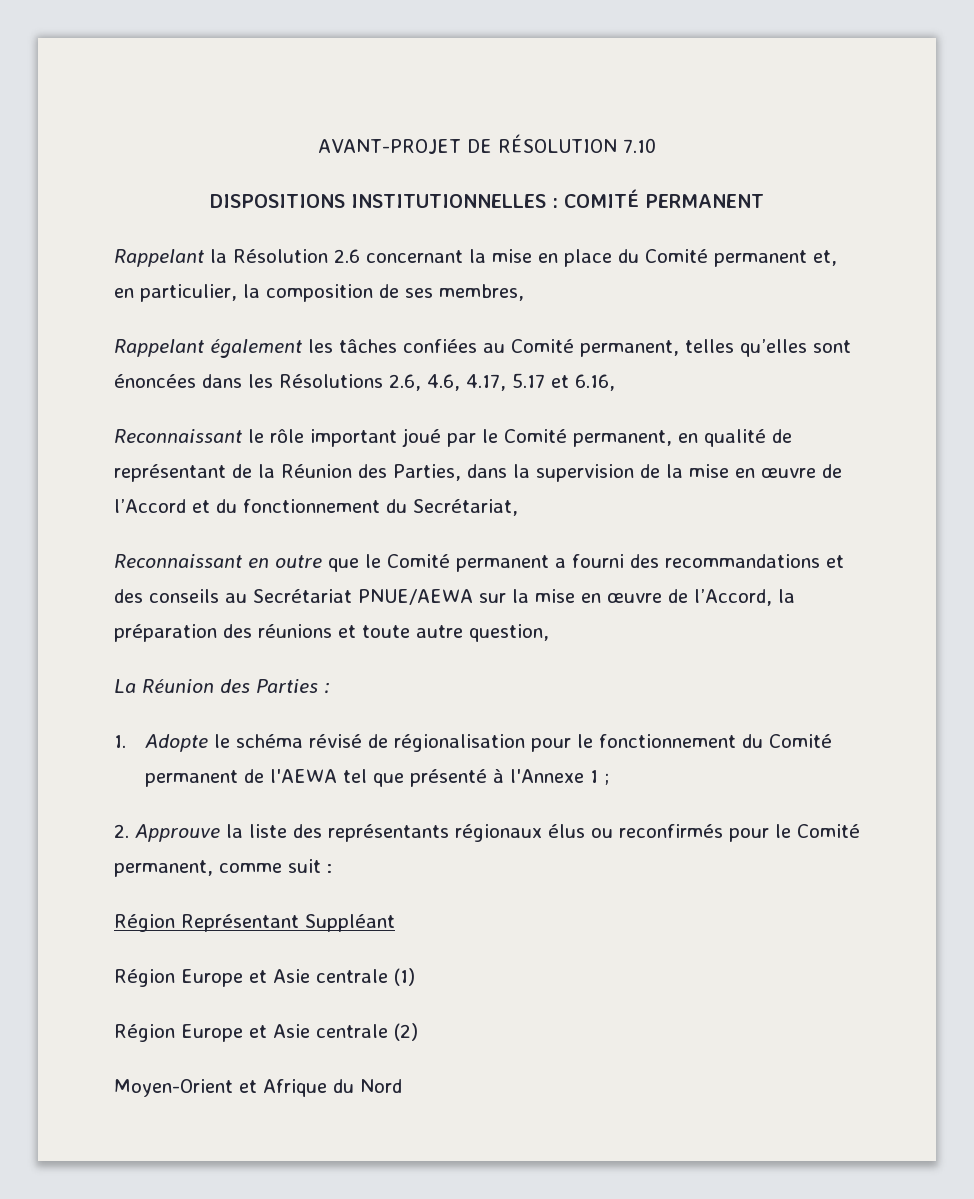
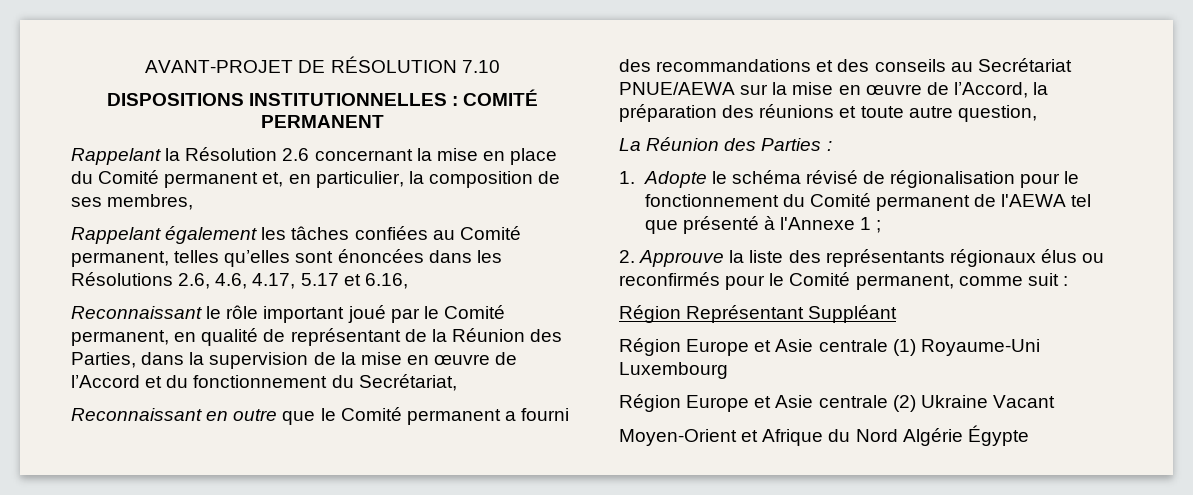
- Région Europe et Asie centrale (1)
+ Région Europe et Asie centrale (1) Royaume-Uni Luxembourg
- Région Europe et Asie centrale (2)
+ Région Europe et Asie centrale (2) Ukraine Vacant
- Moyen-Orient et Afrique du Nord
+ Moyen-Orient et Afrique du Nord Algérie Égypte

